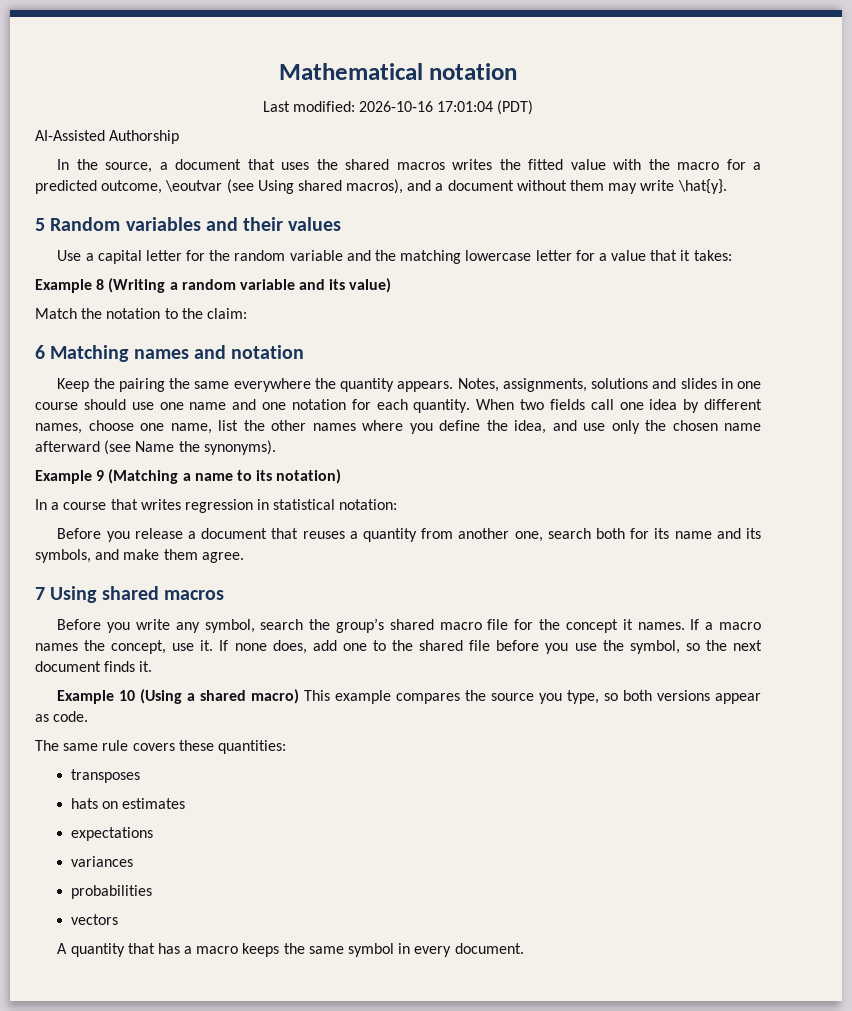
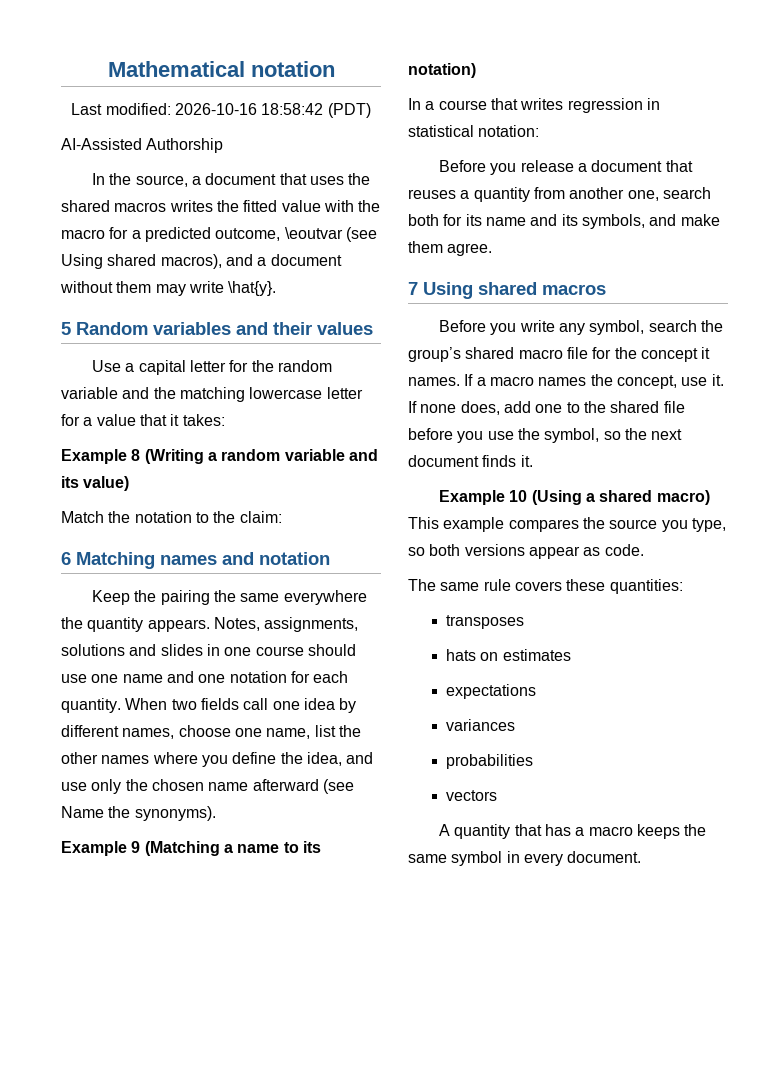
- Last modified: 2026-10-16 17:01:04 (PDT)
+ Last modified: 2026-10-16 18:58:42 (PDT)

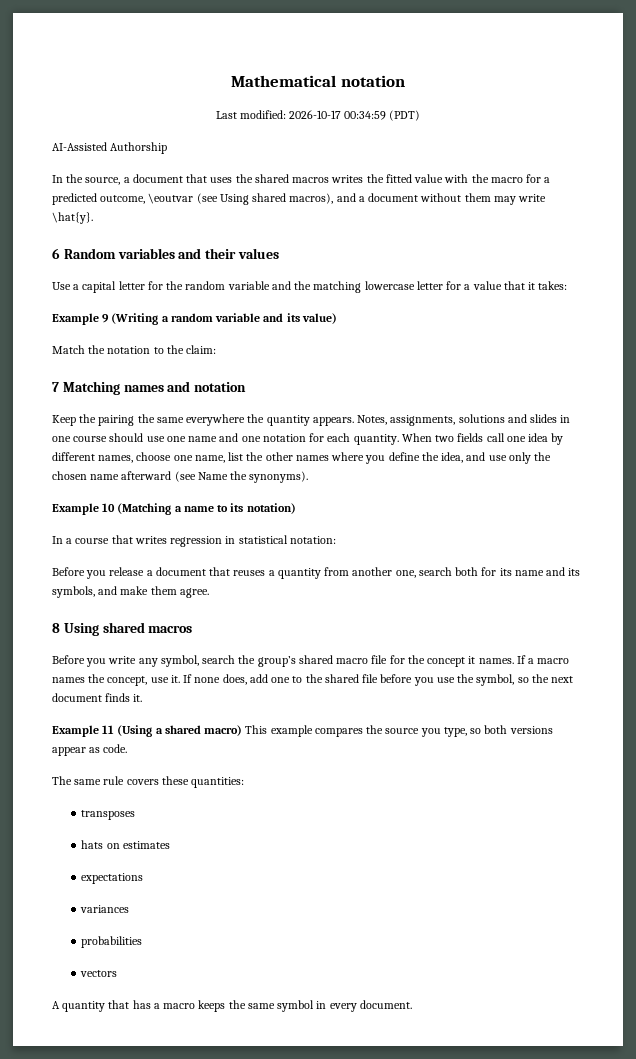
- Last modified: 2026-10-16 18:58:42 (PDT)
+ Last modified: 2026-10-17 00:34:59 (PDT)
- 5 Random variables and their values
+ 6 Random variables and their values
- Example 8 (Writing a random variable and its value)
+ Example 9 (Writing a random variable and its value)
- 6 Matching names and notation
+ 7 Matching names and notation
- Example 9 (Matching a name to its notation)
+ Example 10 (Matching a name to its notation)
- 7 Using shared macros
+ 8 Using shared macros
- Example 10 (Using a shared macro) This example compares the source you type, so both versions appear as code.
+ Example 11 (Using a shared macro) This example compares the source you type, so both versions appear as code.

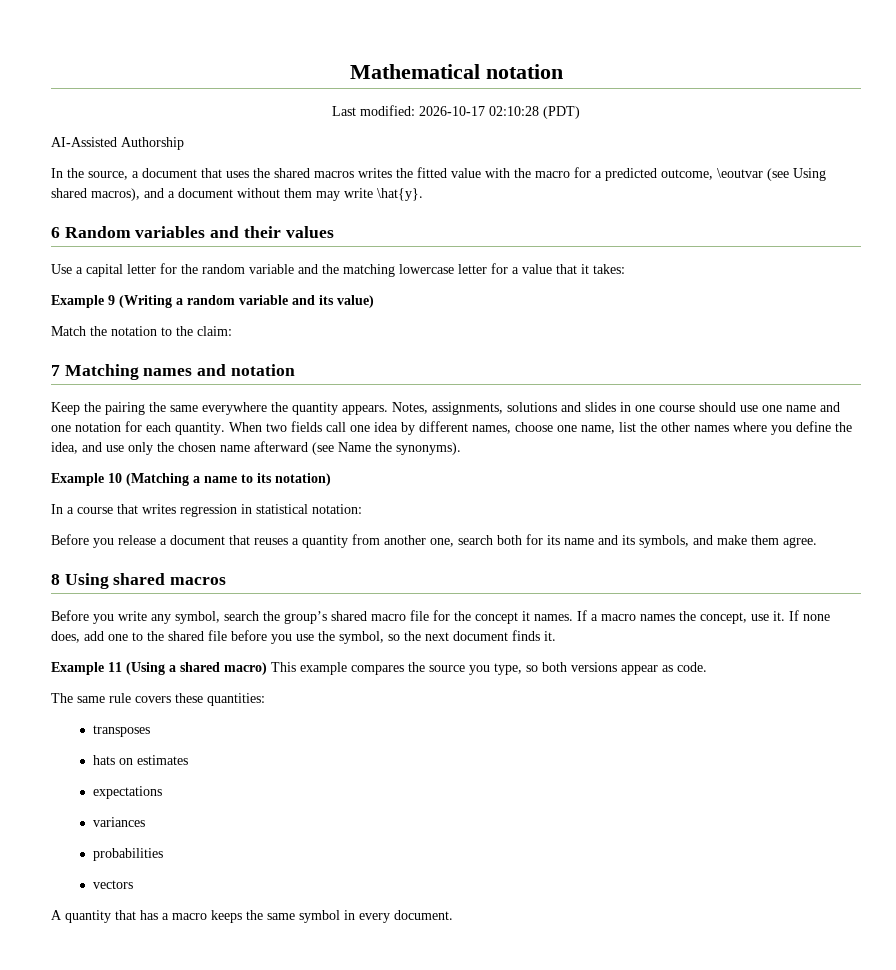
- Last modified: 2026-10-17 00:34:59 (PDT)
+ Last modified: 2026-10-17 02:10:28 (PDT)

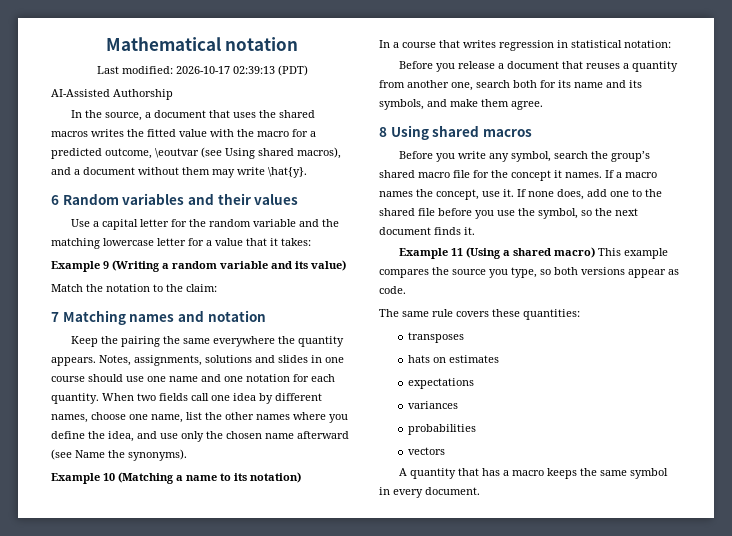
- Last modified: 2026-10-17 02:10:28 (PDT)
+ Last modified: 2026-10-17 02:39:13 (PDT)

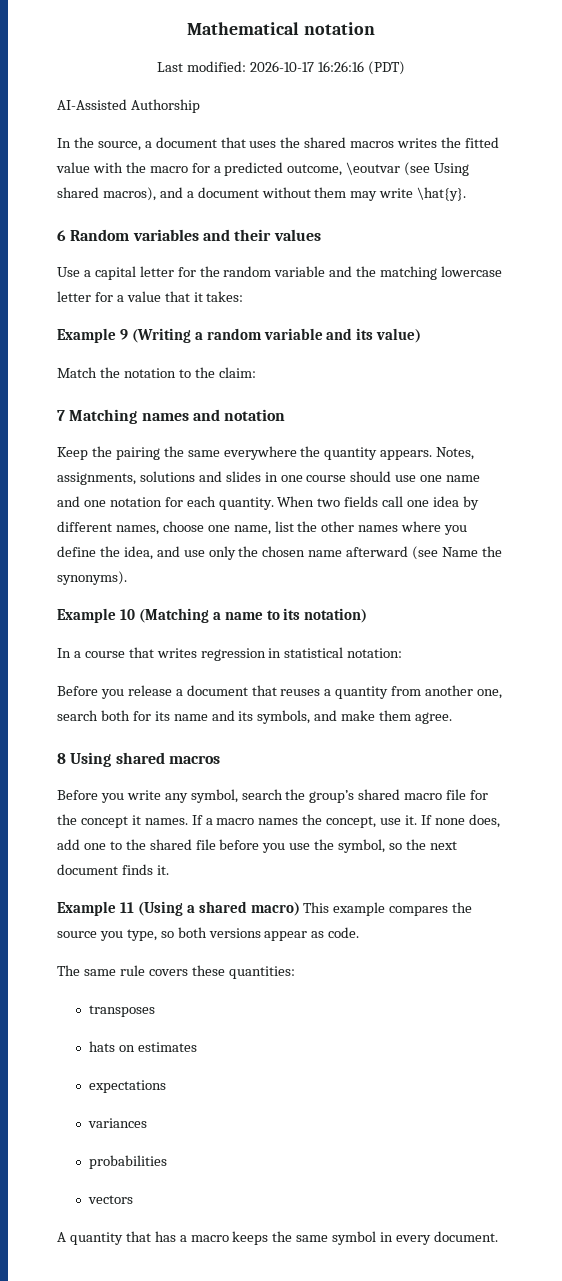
- Last modified: 2026-10-17 02:39:13 (PDT)
+ Last modified: 2026-10-17 16:26:16 (PDT)

